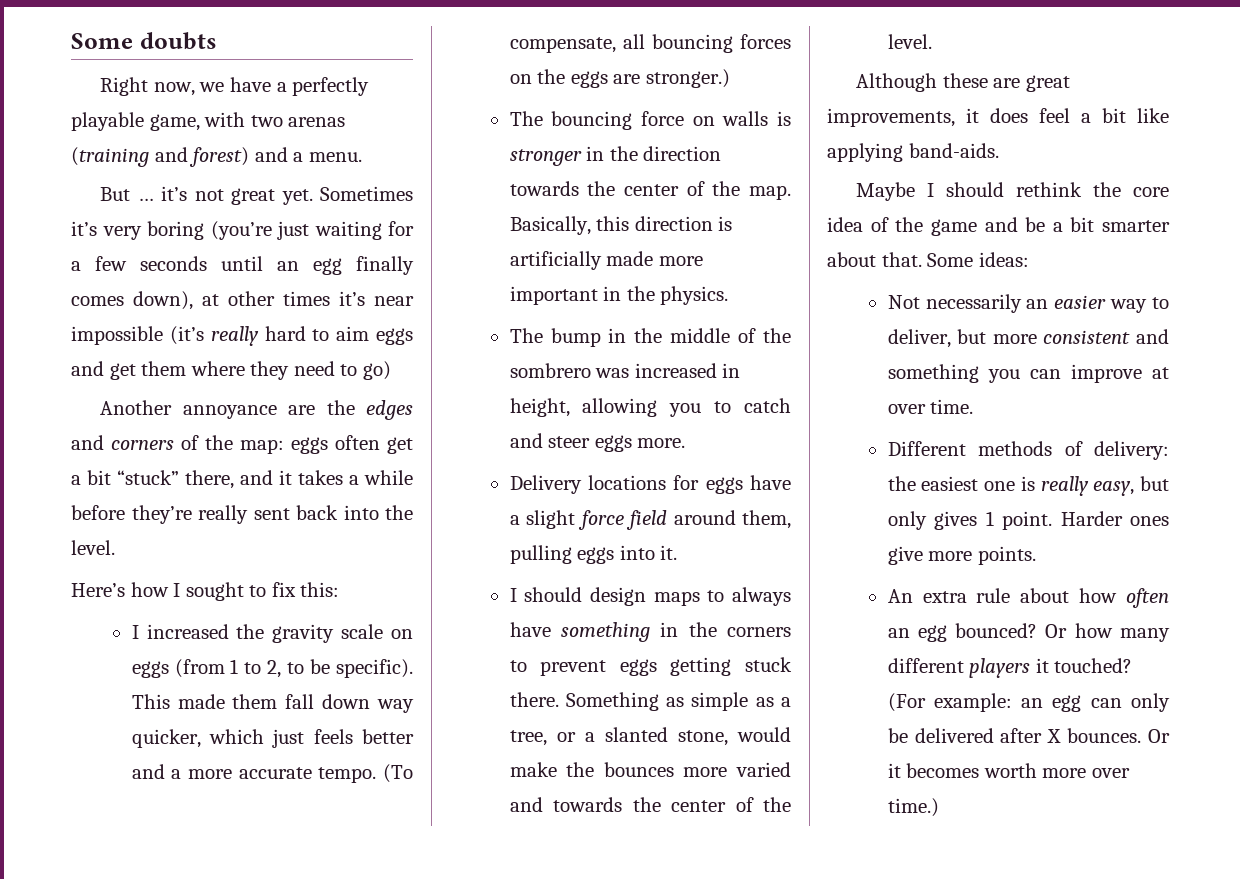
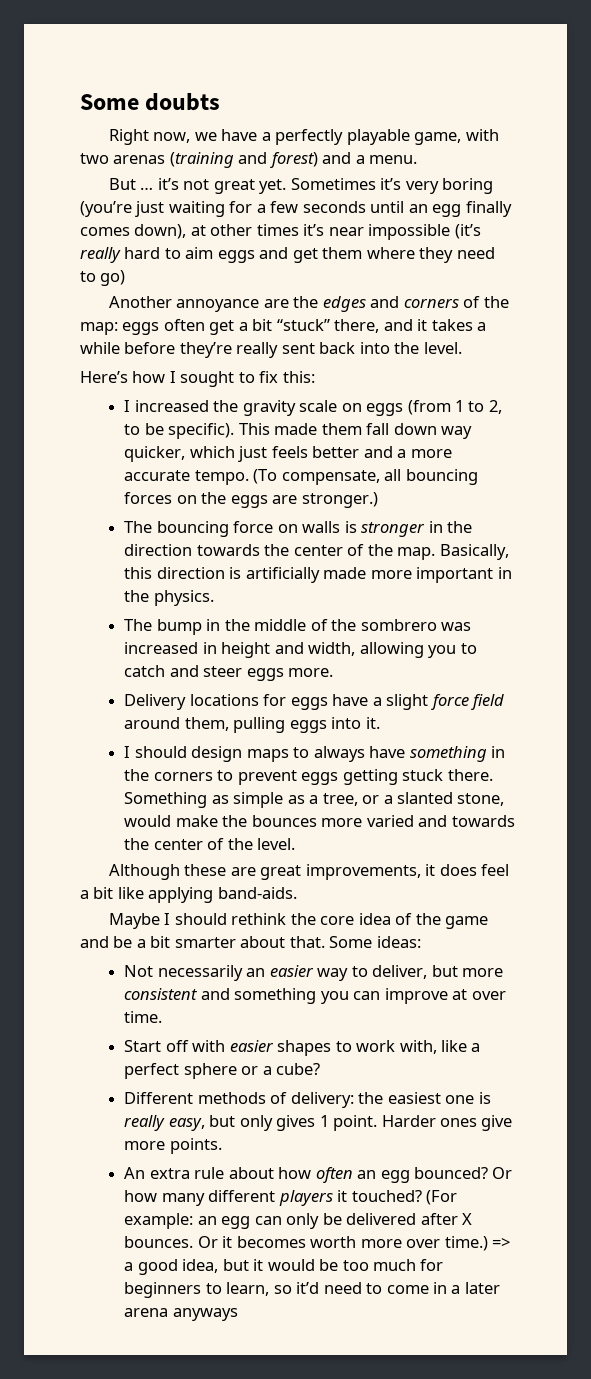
- The bump in the middle of the sombrero was increased in height, allowing you to catch and steer eggs more.
+ The bump in the middle of the sombrero was increased in height and width, allowing you to catch and steer eggs more.
+ Start off with easier shapes to work with, like a perfect sphere or a cube?
+ => a good idea, but it would be too much for beginners to learn, so it’d need to come in a later arena anyways

